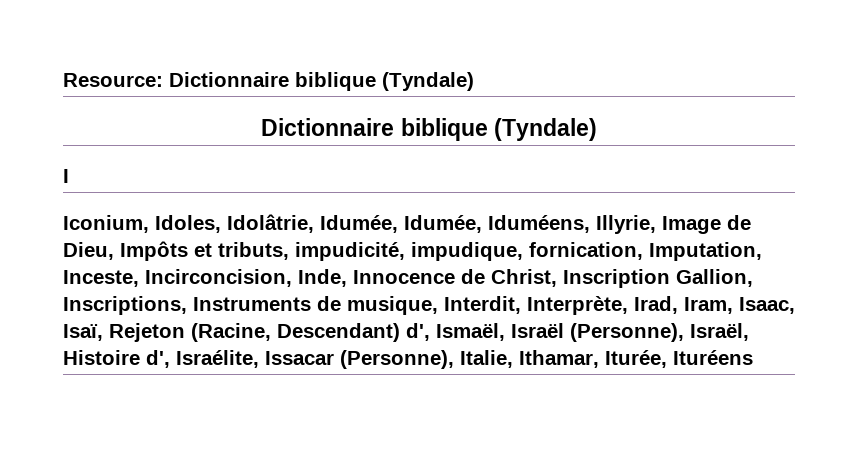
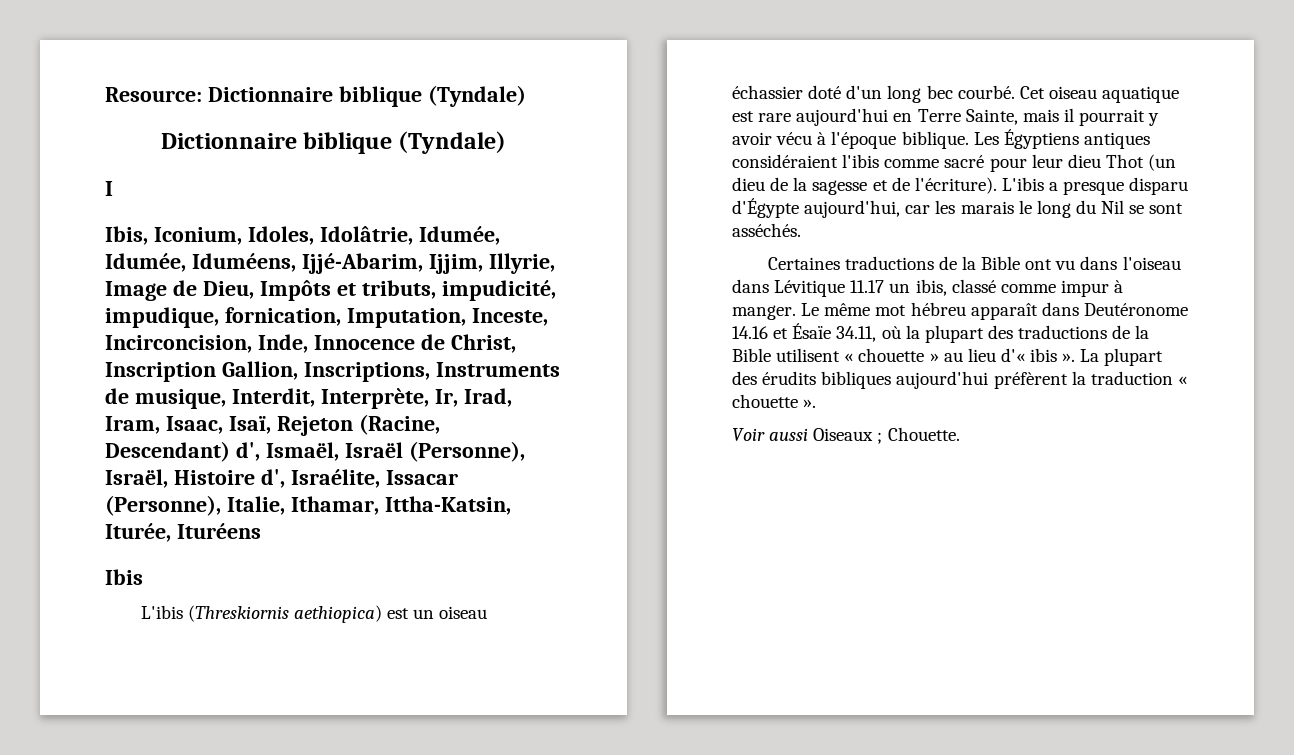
- Iconium, Idoles, Idolâtrie, Idumée, Idumée, Iduméens, Illyrie, Image de Dieu, Impôts et tributs, impudicité, impudique, fornication, Imputation, Inceste, Incirconcision, Inde, Innocence de Christ, Inscription Gallion, Inscriptions, Instruments de musique, Interdit, Interprète, Irad, Iram, Isaac, Isaï, Rejeton (Racine, Descendant) d', Ismaël, Israël (Personne), Israël, Histoire d', Israélite, Issacar (Personne), Italie, Ithamar, Iturée, Ituréens
+ Ibis, Iconium, Idoles, Idolâtrie, Idumée, Idumée, Iduméens, Ijjé-Abarim, Ijjim, Illyrie, Image de Dieu, Impôts et tributs, impudicité, impudique, fornication, Imputation, Inceste, Incirconcision, Inde, Innocence de Christ, Inscription Gallion, Inscriptions, Instruments de musique, Interdit, Interprète, Ir, Irad, Iram, Isaac, Isaï, Rejeton (Racine, Descendant) d', Ismaël, Israël (Personne), Israël, Histoire d', Israélite, Issacar (Personne), Italie, Ithamar, Ittha-Katsin, Iturée, Ituréens
+ Ibis
+ L'ibis (Threskiornis aethiopica) est un oiseau échassier doté d'un long bec courbé. Cet oiseau aquatique est rare aujourd'hui en Terre Sainte, mais il pourrait y avoir vécu à l'époque biblique. Les Égyptiens antiques considéraient l'ibis comme sacré pour leur dieu Thot (un dieu de la sagesse et de l'écriture). L'ibis a presque disparu d'Égypte aujourd'hui, car les marais le long du Nil se sont asséchés.
+ Certaines traductions de la Bible ont vu dans l'oiseau dans Lévitique 11.17 un ibis, classé comme impur à manger. Le même mot hébreu apparaît dans Deutéronome 14.16 et Ésaïe 34.11, où la plupart des traductions de la Bible utilisent « chouette » au lieu d'« ibis ». La plupart des érudits bibliques aujourd'hui préfèrent la traduction « chouette ».
+ Voir aussi Oiseaux ; Chouette.

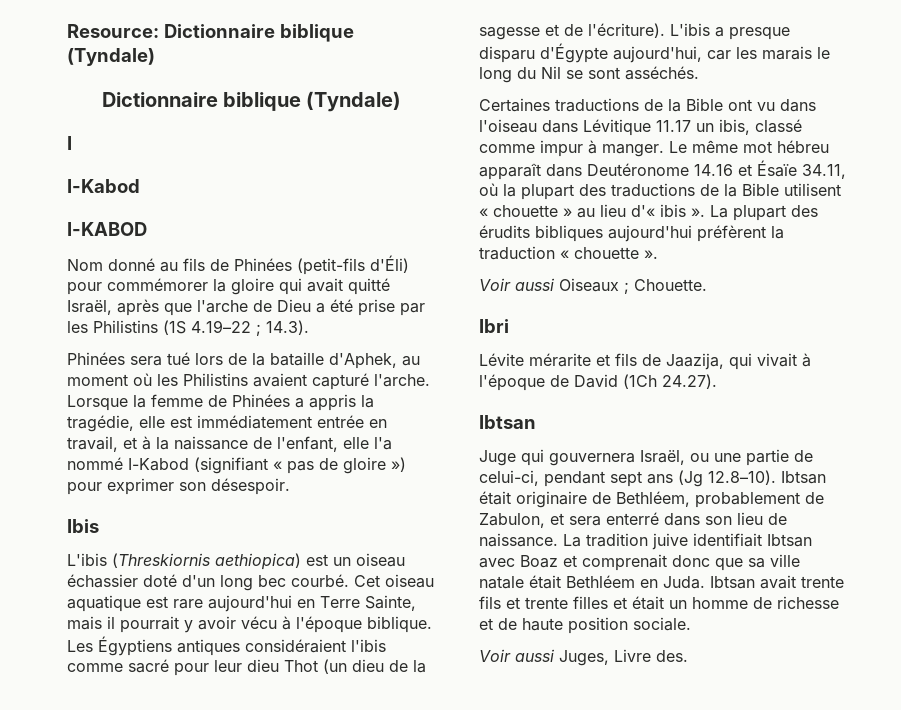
  I
- Ibis, Iconium, Idoles, Idolâtrie, Idumée, Idumée, Iduméens, Ijjé-Abarim, Ijjim, Illyrie, Image de Dieu, Impôts et tributs, impudicité, impudique, fornication, Imputation, Inceste, Incirconcision, Inde, Innocence de Christ, Inscription Gallion, Inscriptions, Instruments de musique, Interdit, Interprète, Ir, Irad, Iram, Isaac, Isaï, Rejeton (Racine, Descendant) d', Ismaël, Israël (Personne), Israël, Histoire d', Israélite, Issacar (Personne), Italie, Ithamar, Ittha-Katsin, Iturée, Ituréens
+ I-Kabod
+ I-KABOD
+ Nom donné au fils de Phinées (petit-fils d'Éli) pour commémorer la gloire qui avait quitté Israël, après que l'arche de Dieu a été prise par les Philistins (1S 4.19–22 ; 14.3).
+ Phinées sera tué lors de la bataille d'Aphek, au moment où les Philistins avaient capturé l'arche. Lorsque la femme de Phinées a appris la tragédie, elle est immédiatement entrée en travail, et à la naissance de l'enfant, elle l'a nommé I-Kabod (signifiant « pas de gloire ») pour exprimer son désespoir.
+ Ibri
+ Lévite mérarite et fils de Jaazija, qui vivait à l'époque de David (1Ch 24.27).
+ Ibtsan
+ Juge qui gouvernera Israël, ou une partie de celui-ci, pendant sept ans (Jg 12.8–10). Ibtsan était originaire de Bethléem, probablement de Zabulon, et sera enterré dans son lieu de naissance. La tradition juive identifiait Ibtsan avec Boaz et comprenait donc que sa ville natale était Bethléem en Juda. Ibtsan avait trente fils et trente filles et était un homme de richesse et de haute position sociale.
+ Voir aussi Juges, Livre des.

